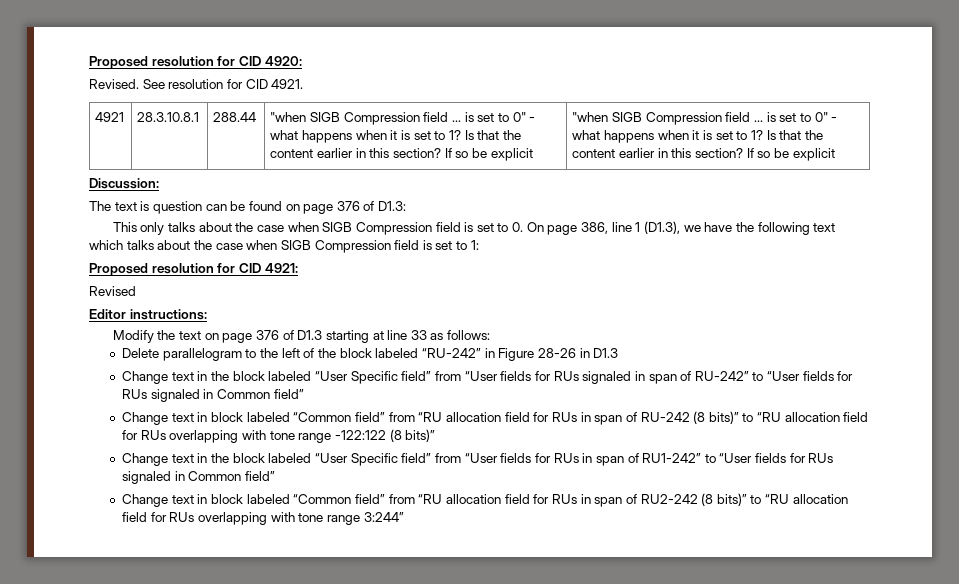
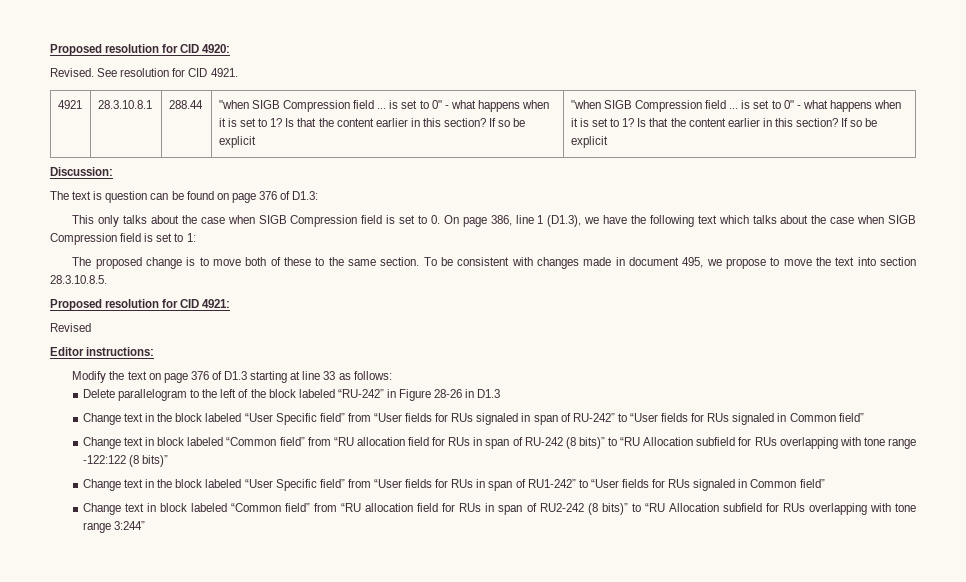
+ The proposed change is to move both of these to the same section. To be consistent with changes made in document 495, we propose to move the text into section 28.3.10.8.5.
- Change text in block labeled “Common field” from “RU allocation field for RUs in span of RU-242 (8 bits)” to “RU allocation field for RUs overlapping with tone range -122:122 (8 bits)”
+ Change text in block labeled “Common field” from “RU allocation field for RUs in span of RU-242 (8 bits)” to “RU Allocation subfield for RUs overlapping with tone range -122:122 (8 bits)”
- Change text in block labeled “Common field” from “RU allocation field for RUs in span of RU2-242 (8 bits)” to “RU allocation field for RUs overlapping with tone range 3:244”
+ Change text in block labeled “Common field” from “RU allocation field for RUs in span of RU2-242 (8 bits)” to “RU Allocation subfield for RUs overlapping with tone range 3:244”

